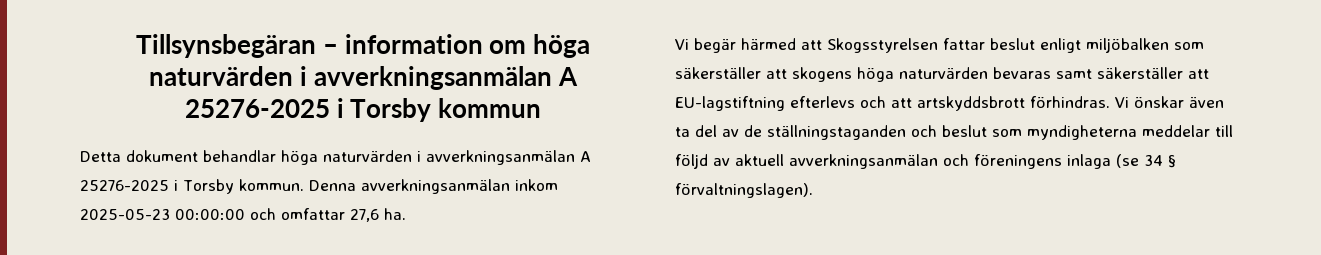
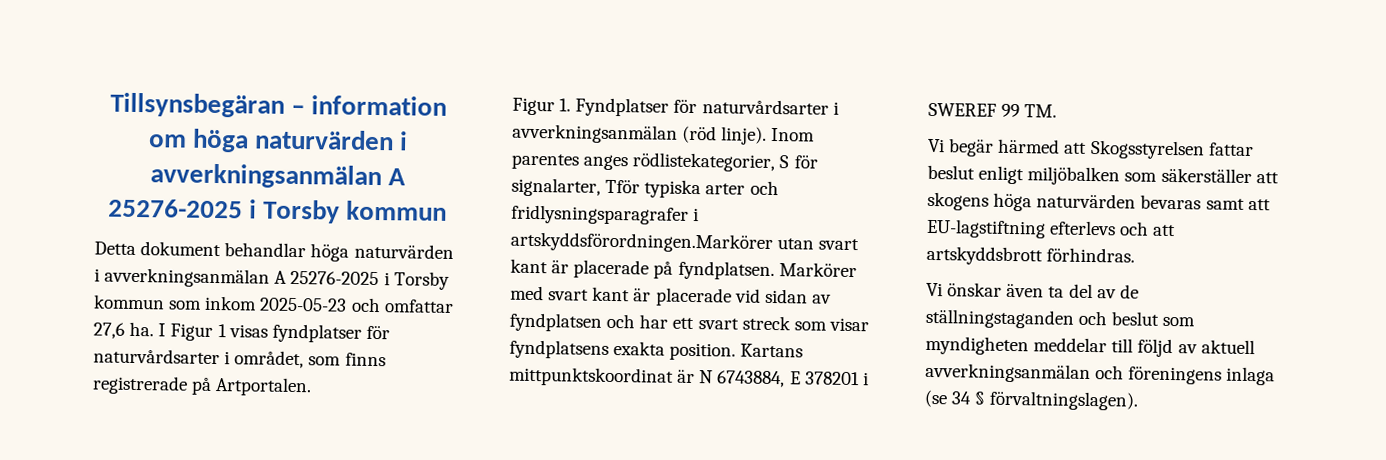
- Detta dokument behandlar höga naturvärden i avverkningsanmälan A 25276-2025 i Torsby kommun. Denna avverkningsanmälan inkom 2025-05-23 00:00:00 och omfattar 27,6 ha.
+ Detta dokument behandlar höga naturvärden i avverkningsanmälan A 25276-2025 i Torsby kommun som inkom 2025-05-23 och omfattar 27,6 ha. I Figur 1 visas fyndplatser för naturvårdsarter i området, som finns registrerade på Artportalen.
+ Figur 1. Fyndplatser för naturvårdsarter i avverkningsanmälan (röd linje). Inom parentes anges rödlistekategorier, S för signalarter, Tför typiska arter och fridlysningsparagrafer i artskyddsförordningen.Markörer utan svart kant är placerade på fyndplatsen. Markörer med svart kant är placerade vid sidan av fyndplatsen och har ett svart streck som visar fyndplatsens exakta position. Kartans mittpunktskoordinat är N 6743884, E 378201 i SWEREF 99 TM.
- Vi begär härmed att Skogsstyrelsen fattar beslut enligt miljöbalken som säkerställer att skogens höga naturvärden bevaras samt säkerställer att EU-lagstiftning efterlevs och att artskyddsbrott förhindras. Vi önskar även ta del av de ställningstaganden och beslut som myndigheterna meddelar till följd av aktuell avverkningsanmälan och föreningens inlaga (se 34 § förvaltningslagen).
+ Vi begär härmed att Skogsstyrelsen fattar beslut enligt miljöbalken som säkerställer att skogens höga naturvärden bevaras samt att EU-lagstiftning efterlevs och att artskyddsbrott förhindras.
+ Vi önskar även ta del av de ställningstaganden och beslut som myndigheten meddelar till följd av aktuell avverkningsanmälan och föreningens inlaga (se 34 § förvaltningslagen).

